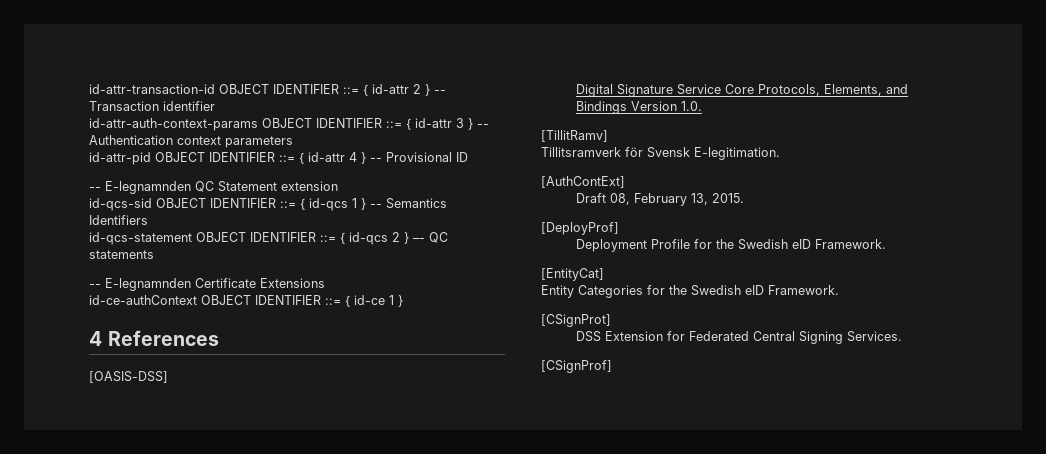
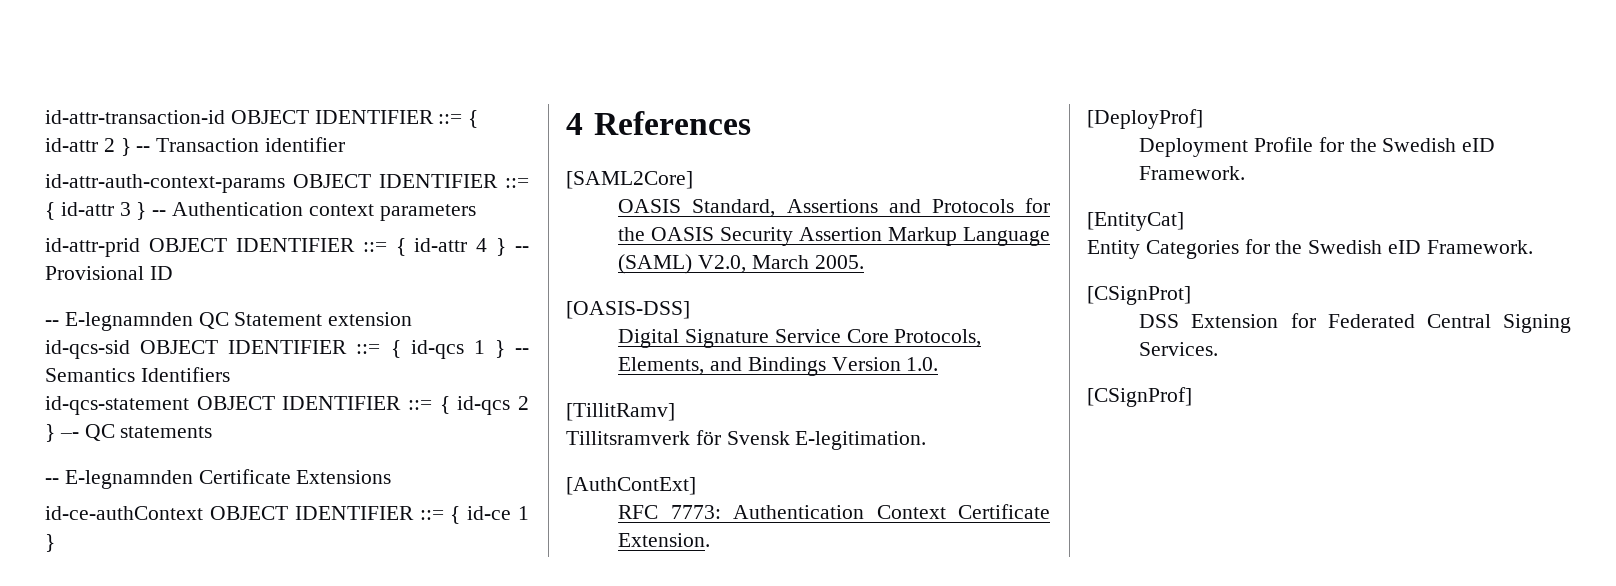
- id-attr-pid OBJECT IDENTIFIER ::= { id-attr 4 } -- Provisional ID
+ id-attr-prid OBJECT IDENTIFIER ::= { id-attr 4 } -- Provisional ID
+ [SAML2Core]
+ OASIS Standard, Assertions and Protocols for the OASIS Security Assertion Markup Language (SAML) V2.0, March 2005.
- Draft 08, February 13, 2015.
+ RFC 7773: Authentication Context Certificate Extension.

